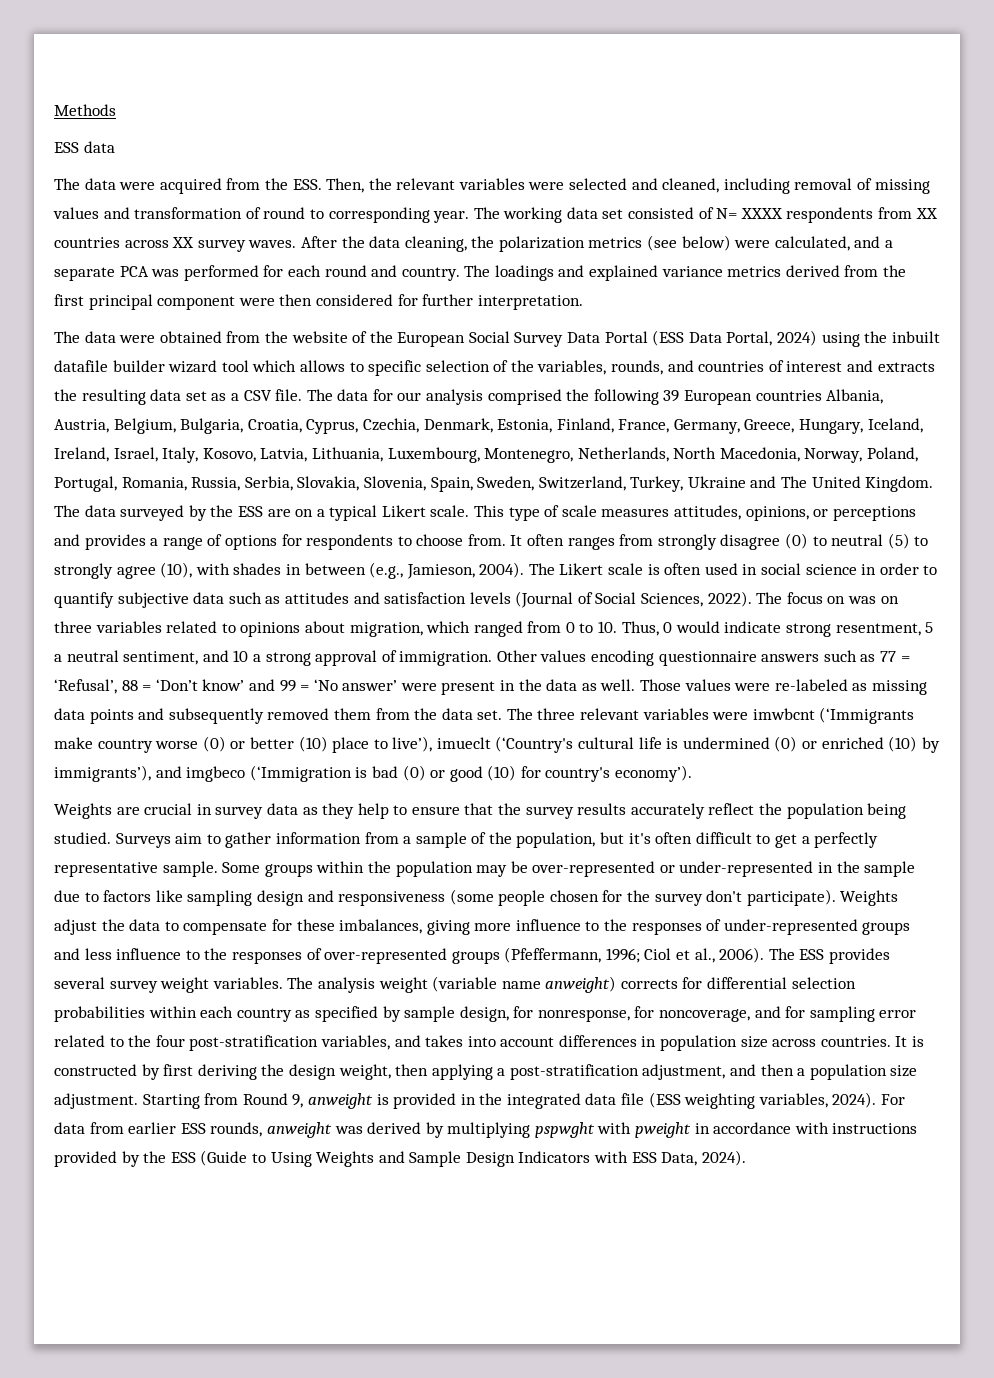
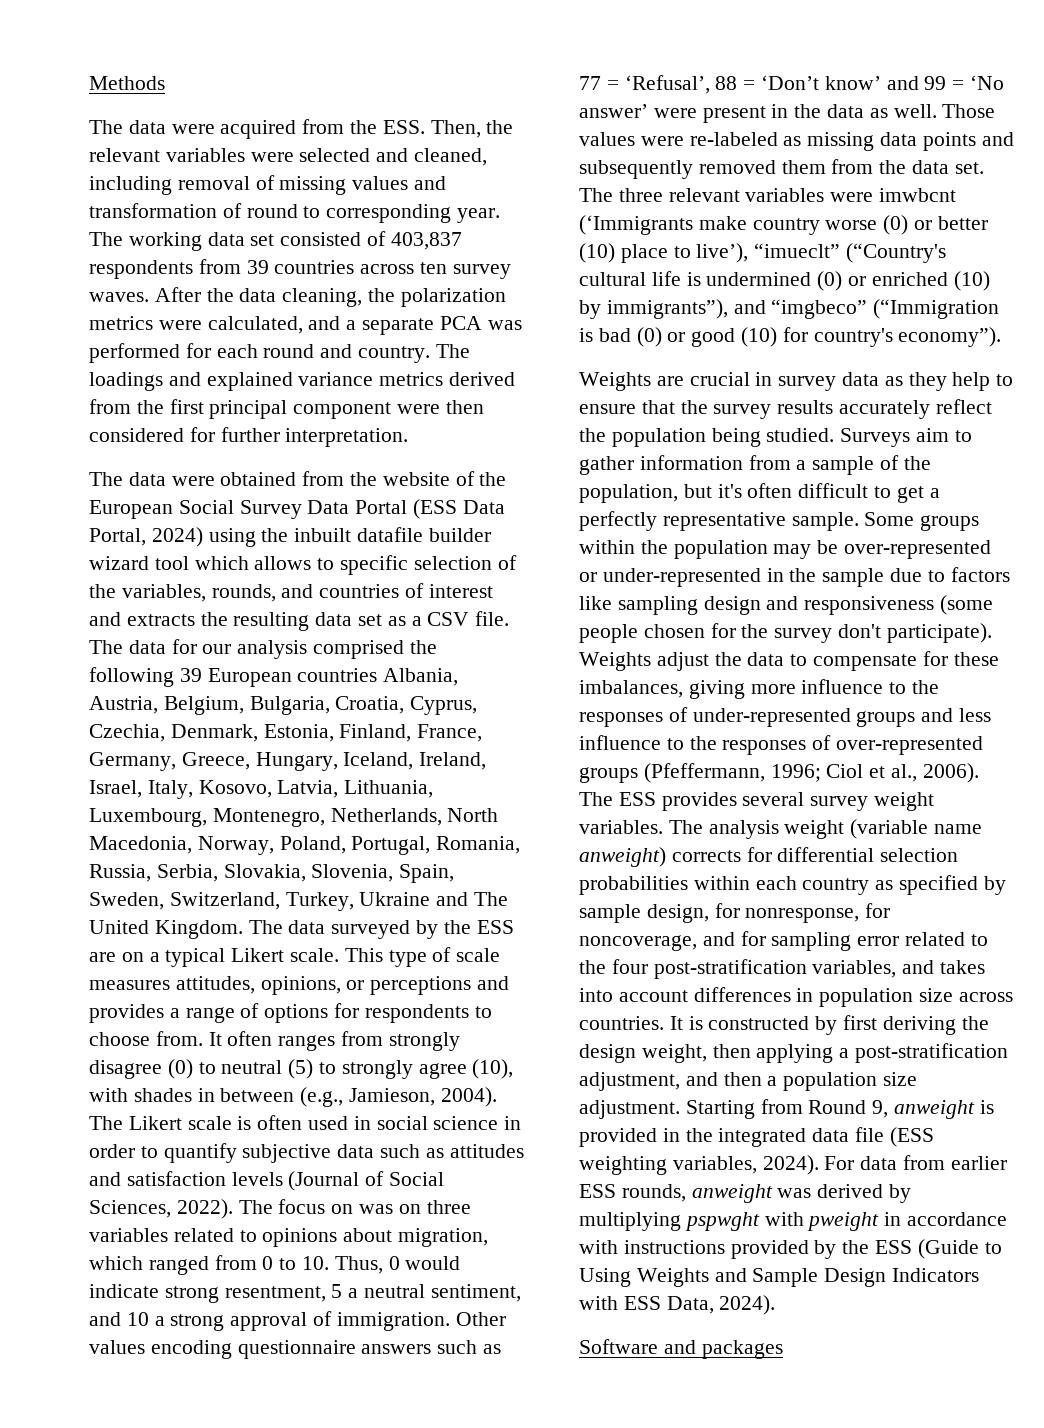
- ESS data
- The working data set consisted of N= XXXX respondents from XX countries across XX survey waves.
+ The working data set consisted of 403,837 respondents from 39 countries across ten survey waves.
- After the data cleaning, the polarization metrics (see below) were calculated, and a separate PCA was performed for each round and country.
+ After the data cleaning, the polarization metrics were calculated, and a separate PCA was performed for each round and country.
- The three relevant variables were imwbcnt (‘Immigrants make country worse (0) or better (10) place to live’), imueclt (‘Country's cultural life is undermined (0) or enriched (10) by immigrants’), and imgbeco (‘Immigration is bad (0) or good (10) for country's economy’).
+ The three relevant variables were imwbcnt (‘Immigrants make country worse (0) or better (10) place to live’), “imueclt” (“Country's cultural life is undermined (0) or enriched (10) by immigrants”), and “imgbeco” (“Immigration is bad (0) or good (10) for country's economy”).
+ Software and packages

